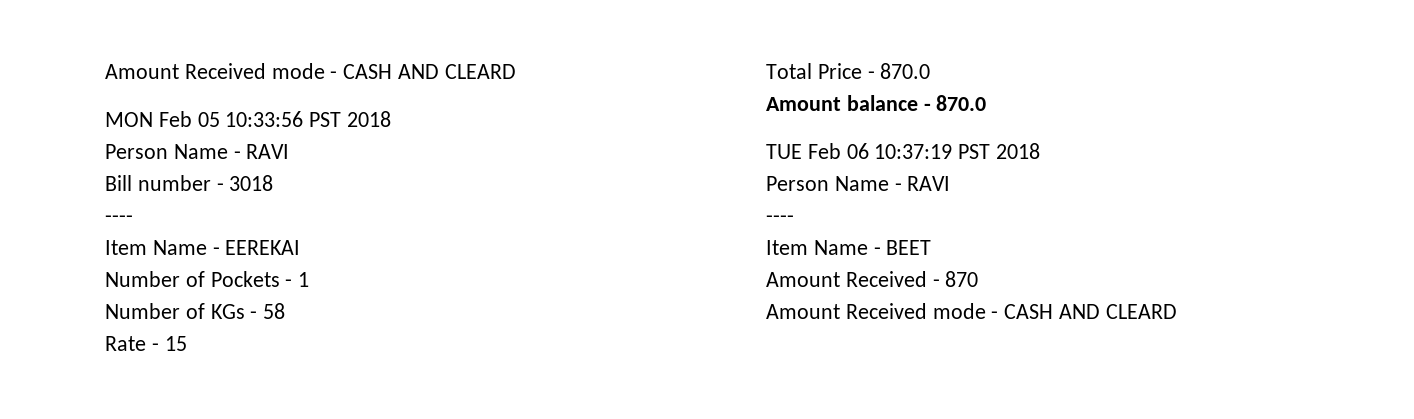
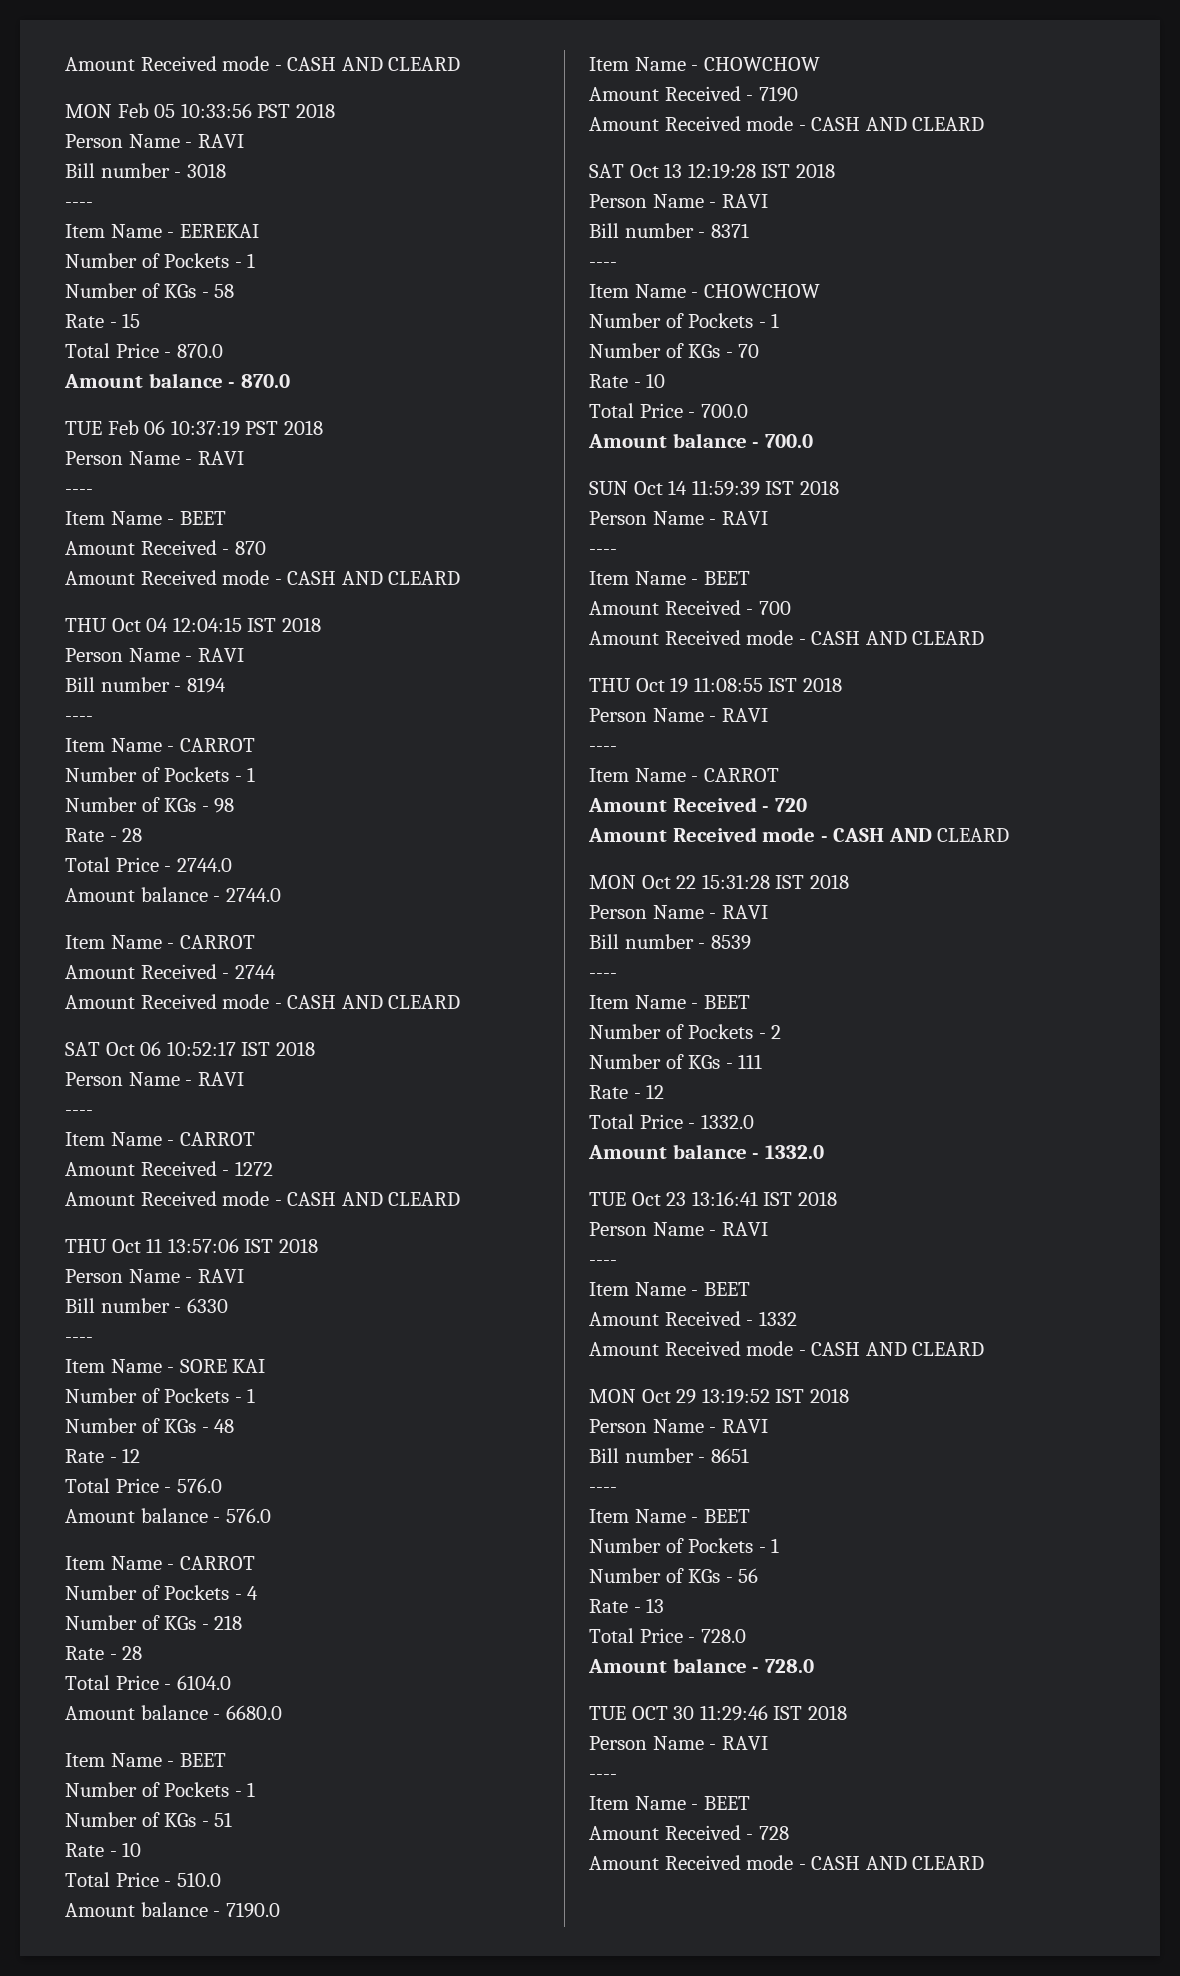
+ THU Oct 04 12:04:15 IST 2018
+ Person Name - RAVI
+ Bill number - 8194
+ ----
+ Item Name - CARROT
+ Number of Pockets - 1
+ Number of KGs - 98
+ Rate - 28
+ Total Price - 2744.0
+ Amount balance - 2744.0
+ Item Name - CARROT
+ Amount Received - 2744
+ Amount Received mode - CASH AND CLEARD
+ SAT Oct 06 10:52:17 IST 2018
+ Person Name - RAVI
+ ----
+ Item Name - CARROT
+ Amount Received - 1272
+ Amount Received mode - CASH AND CLEARD
+ THU Oct 11 13:57:06 IST 2018
+ Person Name - RAVI
+ Bill number - 6330
+ ----
+ Item Name - SORE KAI
+ Number of Pockets - 1
+ Number of KGs - 48
+ Rate - 12
+ Total Price - 576.0
+ Amount balance - 576.0
+ Item Name - CARROT
+ Number of Pockets - 4
+ Number of KGs - 218
+ Rate - 28
+ Total Price - 6104.0
+ Amount balance - 6680.0
+ Item Name - BEET
+ Number of Pockets - 1
+ Number of KGs - 51
+ Rate - 10
+ Total Price - 510.0
+ Amount balance - 7190.0
+ Item Name - CHOWCHOW
+ Amount Received - 7190
+ Amount Received mode - CASH AND CLEARD
+ SAT Oct 13 12:19:28 IST 2018
+ Person Name - RAVI
+ Bill number - 8371
+ ----
+ Item Name - CHOWCHOW
+ Number of Pockets - 1
+ Number of KGs - 70
+ Rate - 10
+ Total Price - 700.0
+ Amount balance - 700.0
+ SUN Oct 14 11:59:39 IST 2018
+ Person Name - RAVI
+ ----
+ Item Name - BEET
+ Amount Received - 700
+ Amount Received mode - CASH AND CLEARD
+ THU Oct 19 11:08:55 IST 2018
+ Person Name - RAVI
+ ----
+ Item Name - CARROT
+ Amount Received - 720
+ Amount Received mode - CASH AND CLEARD
+ MON Oct 22 15:31:28 IST 2018
+ Person Name - RAVI
+ Bill number - 8539
+ ----
+ Item Name - BEET
+ Number of Pockets - 2
+ Number of KGs - 111
+ Rate - 12
+ Total Price - 1332.0
+ Amount balance - 1332.0
+ TUE Oct 23 13:16:41 IST 2018
+ Person Name - RAVI
+ ----
+ Item Name - BEET
+ Amount Received - 1332
+ Amount Received mode - CASH AND CLEARD
+ MON Oct 29 13:19:52 IST 2018
+ Person Name - RAVI
+ Bill number - 8651
+ ----
+ Item Name - BEET
+ Number of Pockets - 1
+ Number of KGs - 56
+ Rate - 13
+ Total Price - 728.0
+ Amount balance - 728.0
+ TUE OCT 30 11:29:46 IST 2018
+ Person Name - RAVI
+ ----
+ Item Name - BEET
+ Amount Received - 728
+ Amount Received mode - CASH AND CLEARD

